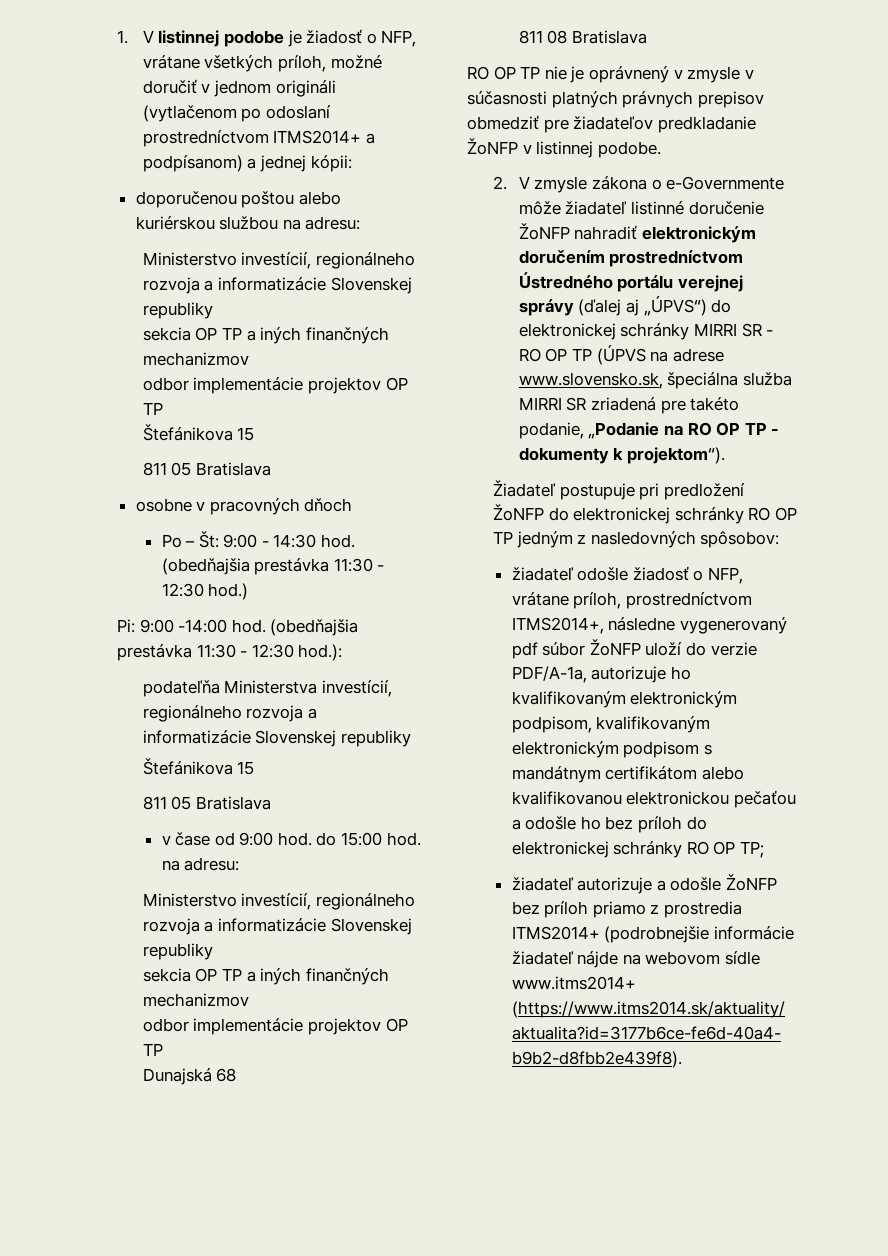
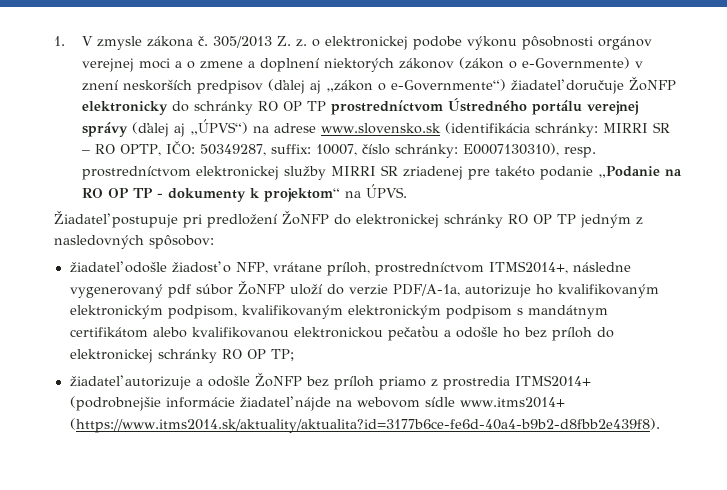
- 1. V listinnej podobe je žiadosť o NFP, vrátane všetkých príloh, možné doručiť v jednom origináli (vytlačenom po odoslaní prostredníctvom ITMS2014+ a podpísanom) a jednej kópii:
- doporučenou poštou alebo kuriérskou službou na adresu:
- Ministerstvo investícií, regionálneho rozvoja a informatizácie Slovenskej republiky
- sekcia OP TP a iných finančných mechanizmov
- odbor implementácie projektov OP TP
- Štefánikova 15
- 811 05 Bratislava
- osobne v pracovných dňoch
- Po – Št: 9:00 - 14:30 hod. (obedňajšia prestávka 11:30 - 12:30 hod.)
- Pi: 9:00 -14:00 hod. (obedňajšia prestávka 11:30 - 12:30 hod.):
- podateľňa Ministerstva investícií, regionálneho rozvoja a informatizácie Slovenskej republiky
- Štefánikova 15
- 811 05 Bratislava
- v čase od 9:00 hod. do 15:00 hod. na adresu:
- Ministerstvo investícií, regionálneho rozvoja a informatizácie Slovenskej republiky
- sekcia OP TP a iných finančných mechanizmov
- odbor implementácie projektov OP TP
- Dunajská 68
- 811 08 Bratislava
- RO OP TP nie je oprávnený v zmysle v súčasnosti platných právnych prepisov obmedziť pre žiadateľov predkladanie ŽoNFP v listinnej podobe.
- 2. V zmysle zákona o e-Governmente môže žiadateľ listinné doručenie ŽoNFP nahradiť elektronickým doručením prostredníctvom Ústredného portálu verejnej správy (ďalej aj „ÚPVS“) do elektronickej schránky MIRRI SR - RO OP TP (ÚPVS na adrese www.slovensko.sk, špeciálna služba MIRRI SR zriadená pre takéto podanie, „Podanie na RO OP TP - dokumenty k projektom“).
+ 1. V zmysle zákona č. 305/2013 Z. z. o elektronickej podobe výkonu pôsobnosti orgánov verejnej moci a o zmene a doplnení niektorých zákonov (zákon o e-Governmente) v znení neskorších predpisov (ďalej aj „zákon o e-Governmente“) žiadateľ doručuje ŽoNFP elektronicky do schránky RO OP TP prostredníctvom Ústredného portálu verejnej správy (ďalej aj „ÚPVS“) na adrese www.slovensko.sk (identifikácia schránky: MIRRI SR – RO OPTP, IČO: 50349287, suffix: 10007, číslo schránky: E0007130310), resp. prostredníctvom elektronickej služby MIRRI SR zriadenej pre takéto podanie „Podanie na RO OP TP - dokumenty k projektom“ na ÚPVS.

